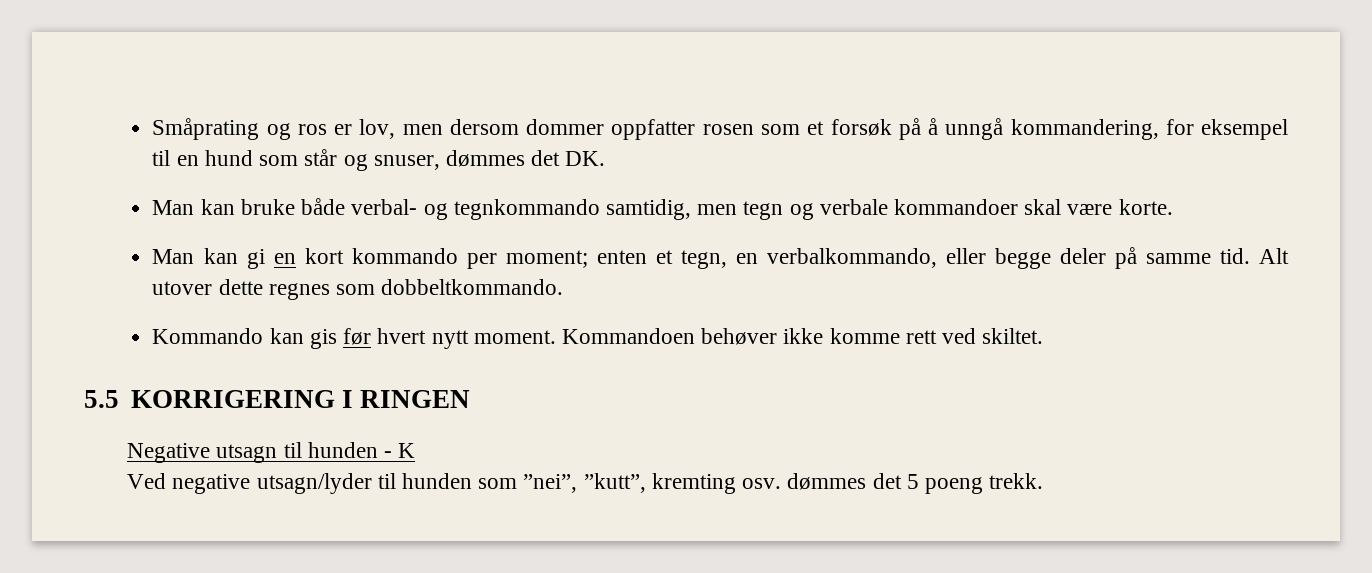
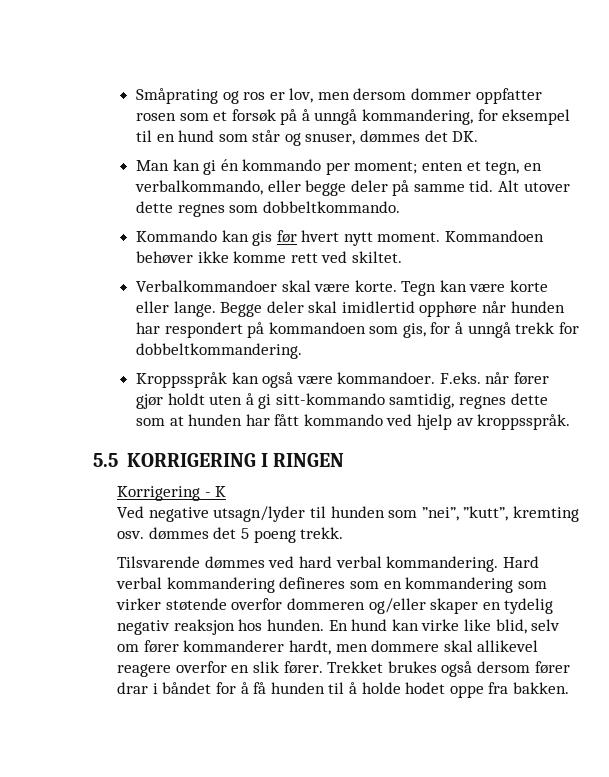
- Man kan bruke både verbal- og tegnkommando samtidig, men tegn og verbale kommandoer skal være korte.
- Man kan gi en kort kommando per moment; enten et tegn, en verbalkommando, eller begge deler på samme tid.
+ Man kan gi én kommando per moment; enten et tegn, en verbalkommando, eller begge deler på samme tid.
+ Verbalkommandoer skal være korte. Tegn kan være korte eller lange. Begge deler skal imidlertid opphøre når hunden har respondert på kommandoen som gis, for å unngå trekk for dobbeltkommandering.
+ Kroppsspråk kan også være kommandoer. F.eks. når fører gjør holdt uten å gi sitt-kommando samtidig, regnes dette som at hunden har fått kommando ved hjelp av kroppsspråk.
- Negative utsagn til hunden - K
+ Korrigering - K
+ Tilsvarende dømmes ved hard verbal kommandering. Hard verbal kommandering defineres som en kommandering som virker støtende overfor dommeren og/eller skaper en tydelig negativ reaksjon hos hunden. En hund kan virke like blid, selv om fører kommanderer hardt, men dommere skal allikevel reagere overfor en slik fører. Trekket brukes også dersom fører drar i båndet for å få hunden til å holde hodet oppe fra bakken.

